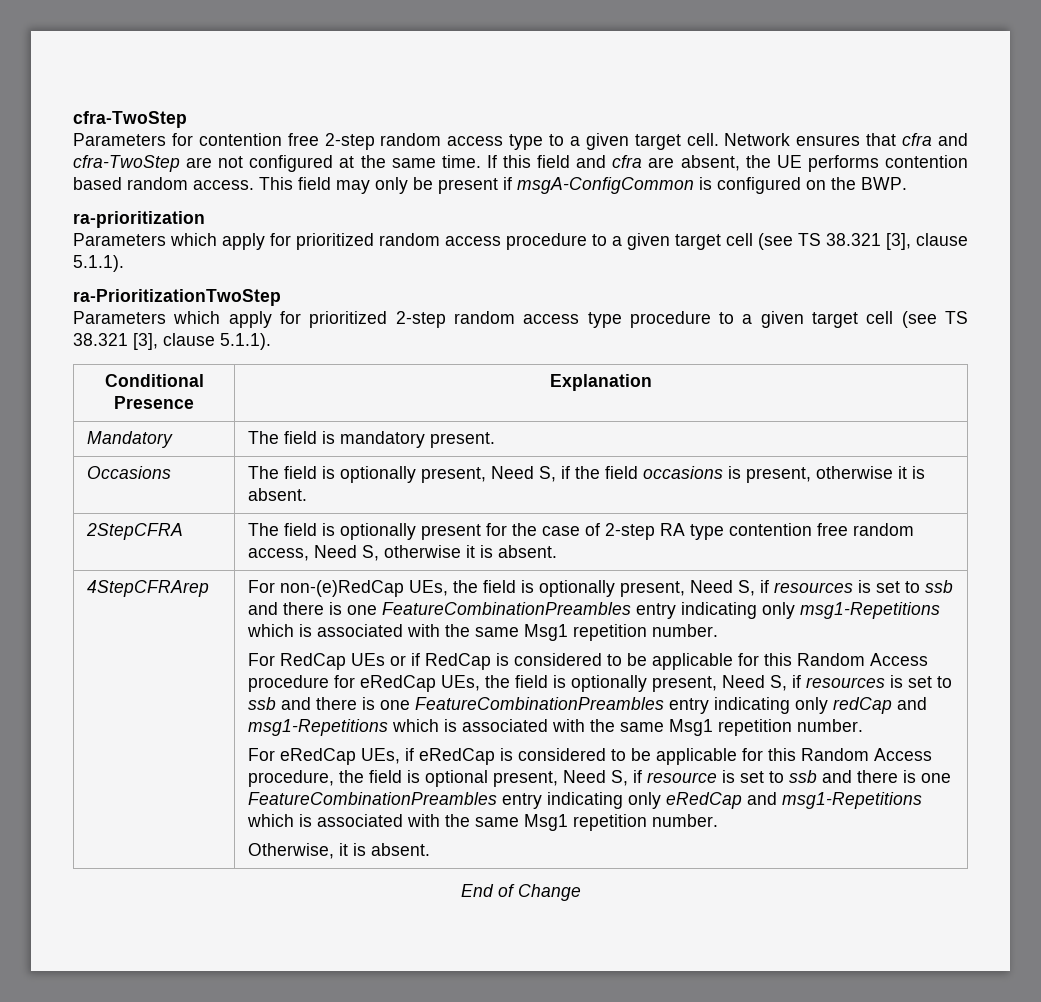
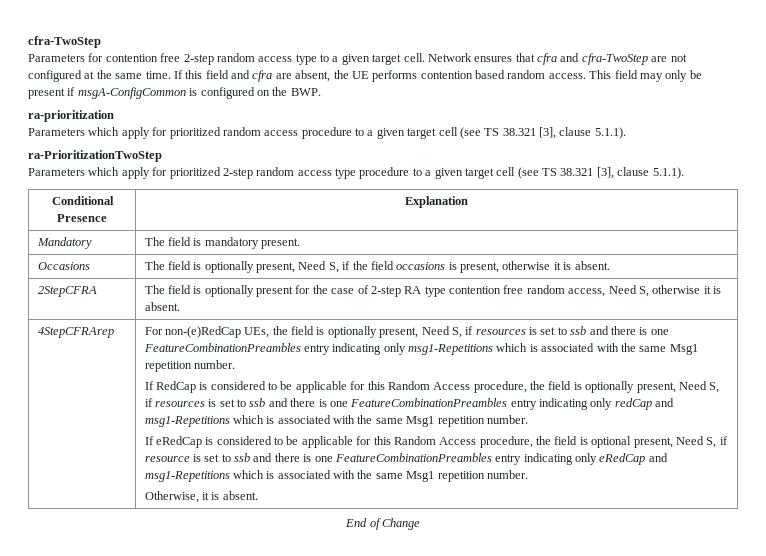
- For RedCap UEs or if RedCap is considered to be applicable for this Random Access procedure for eRedCap UEs, the field is optionally present, Need S, if resources is set to ssb and there is one FeatureCombinationPreambles entry indicating only redCap and msg1-Repetitions which is associated with the same Msg1 repetition number.
+ If RedCap is considered to be applicable for this Random Access procedure, the field is optionally present, Need S, if resources is set to ssb and there is one FeatureCombinationPreambles entry indicating only redCap and msg1-Repetitions which is associated with the same Msg1 repetition number.
- For eRedCap UEs, if eRedCap is considered to be applicable for this Random Access procedure, the field is optional present, Need S, if resource is set to ssb and there is one FeatureCombinationPreambles entry indicating only eRedCap and msg1-Repetitions which is associated with the same Msg1 repetition number.
+ If eRedCap is considered to be applicable for this Random Access procedure, the field is optional present, Need S, if resource is set to ssb and there is one FeatureCombinationPreambles entry indicating only eRedCap and msg1-Repetitions which is associated with the same Msg1 repetition number.

